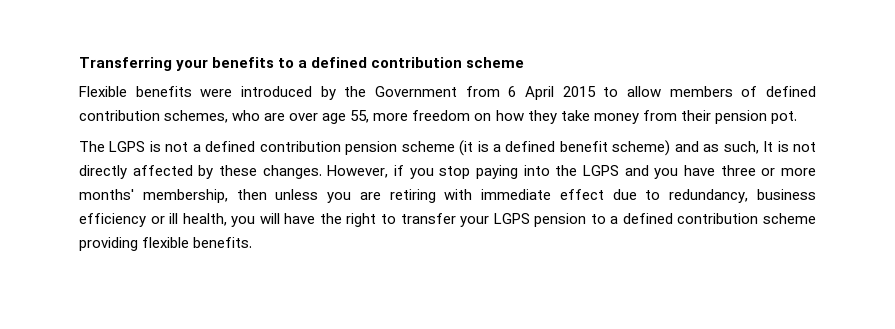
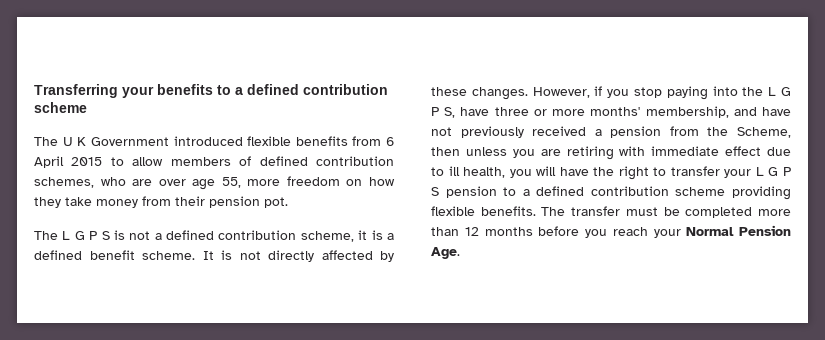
- Flexible benefits were introduced by the Government from 6 April 2015 to allow members of defined contribution schemes, who are over age 55, more freedom on how they take money from their pension pot.
+ The U K Government introduced flexible benefits from 6 April 2015 to allow members of defined contribution schemes, who are over age 55, more freedom on how they take money from their pension pot.
- The LGPS is not a defined contribution pension scheme (it is a defined benefit scheme) and as such, It is not directly affected by these changes.
+ The L G P S is not a defined contribution scheme, it is a defined benefit scheme. It is not directly affected by these changes.
- However, if you stop paying into the LGPS and you have three or more months' membership, then unless you are retiring with immediate effect due to redundancy, business efficiency or ill health, you will have the right to transfer your LGPS pension to a defined contribution scheme providing flexible benefits.
+ However, if you stop paying into the L G P S, have three or more months' membership, and have not previously received a pension from the Scheme, then unless you are retiring with immediate effect due to ill health, you will have the right to transfer your L G P S pension to a defined contribution scheme providing flexible benefits.
+ The transfer must be completed more than 12 months before you reach your Normal Pension Age.

